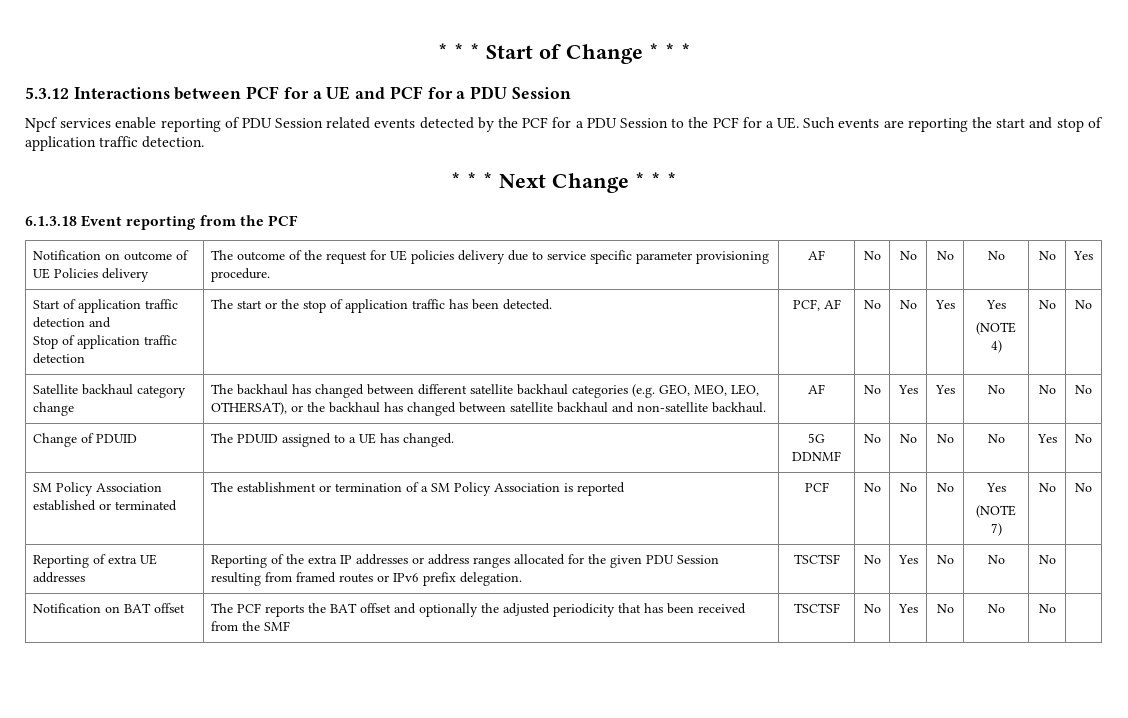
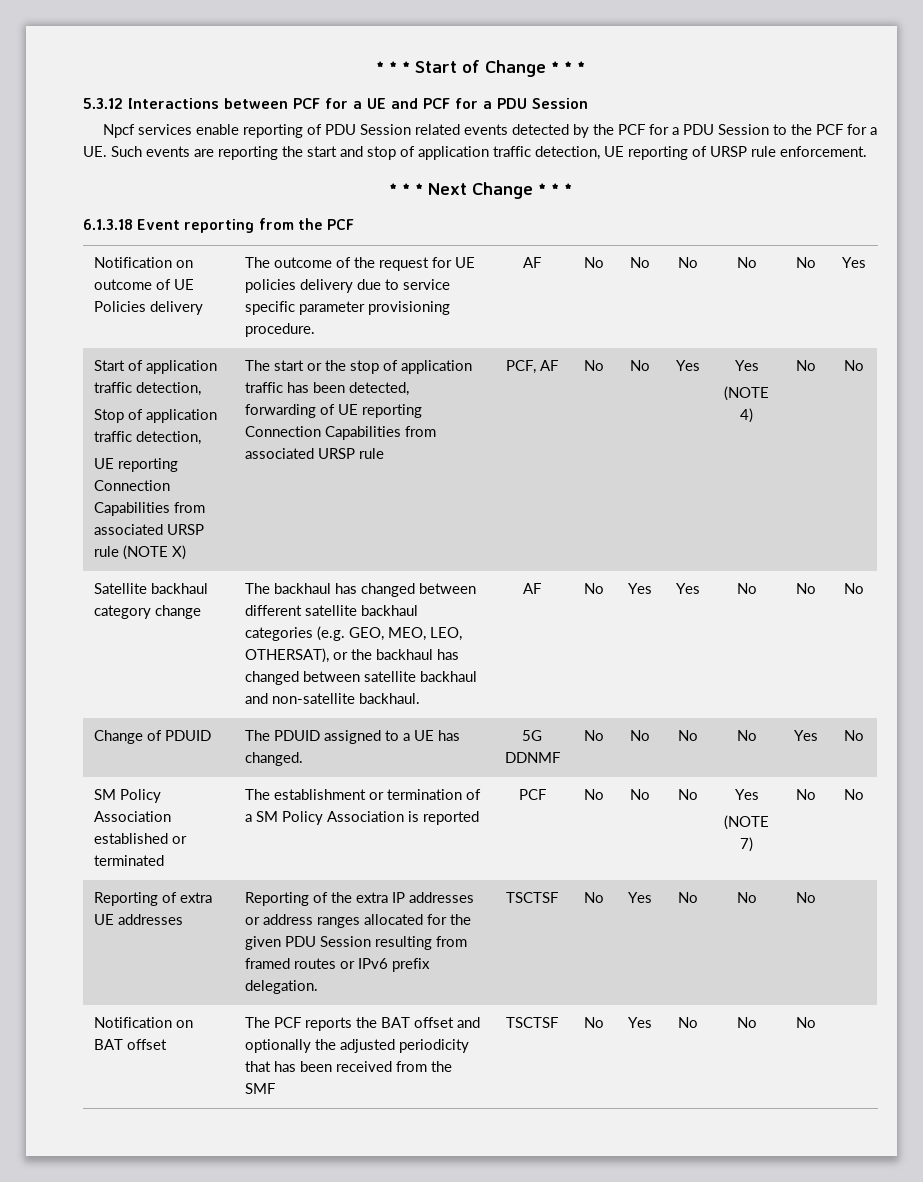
- Npcf services enable reporting of PDU Session related events detected by the PCF for a PDU Session to the PCF for a UE. Such events are reporting the start and stop of application traffic detection.
+ Npcf services enable reporting of PDU Session related events detected by the PCF for a PDU Session to the PCF for a UE. Such events are reporting the start and stop of application traffic detection, UE reporting of URSP rule enforcement.
- Start of application traffic detection and
+ Start of application traffic detection,
- Stop of application traffic detection
+ Stop of application traffic detection,
+ UE reporting Connection Capabilities from associated URSP rule (NOTE X)
- The start or the stop of application traffic has been detected.
+ The start or the stop of application traffic has been detected, forwarding of UE reporting Connection Capabilities from associated URSP rule

